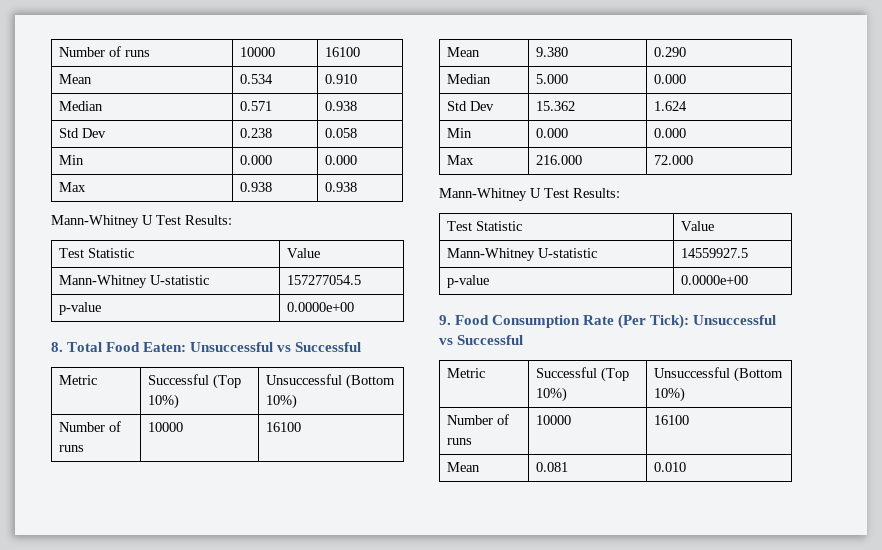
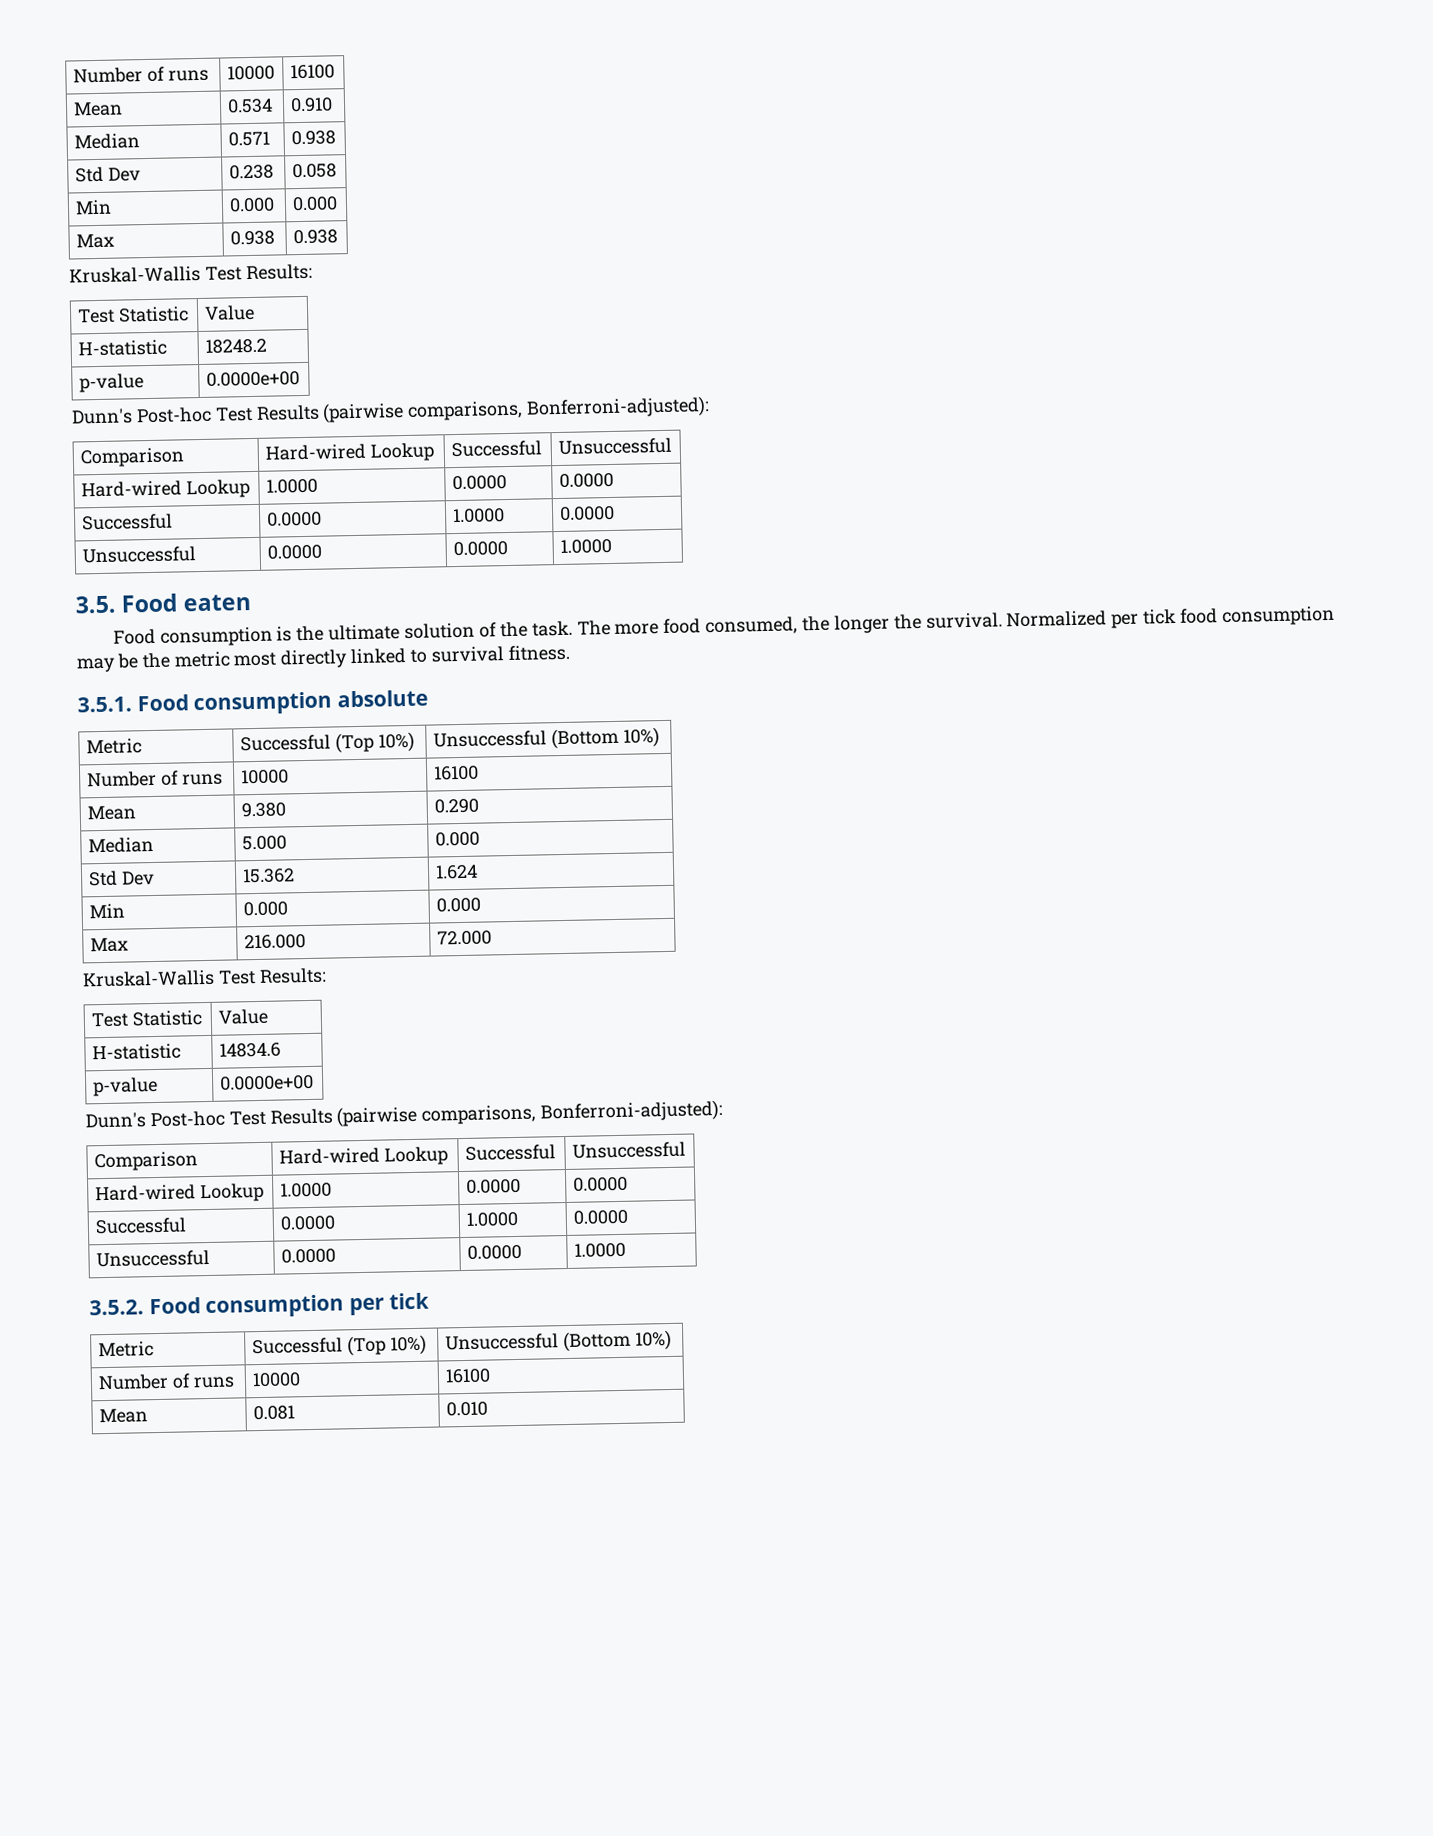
  Max | 0.938 | 0.938
- Mann-Whitney U Test Results:
+ Kruskal-Wallis Test Results:
  Test Statistic | Value
- Mann-Whitney U-statistic | 157277054.5
+ H-statistic | 18248.2
  p-value | 0.0000e+00
- 8. Total Food Eaten: Unsuccessful vs Successful
+ Dunn's Post-hoc Test Results (pairwise comparisons, Bonferroni-adjusted):
+ Comparison | Hard-wired Lookup | Successful | Unsuccessful
+ Hard-wired Lookup | 1.0000 | 0.0000 | 0.0000
+ Successful | 0.0000 | 1.0000 | 0.0000
+ Unsuccessful | 0.0000 | 0.0000 | 1.0000
+ 3.5. Food eaten
+ Food consumption is the ultimate solution of the task. The more food consumed, the longer the survival. Normalized per tick food consumption may be the metric most directly linked to survival fitness.
+ 3.5.1. Food consumption absolute
  Max | 216.000 | 72.000
- Mann-Whitney U Test Results:
+ Kruskal-Wallis Test Results:
  Test Statistic | Value
- Mann-Whitney U-statistic | 14559927.5
+ H-statistic | 14834.6
  p-value | 0.0000e+00
- 9. Food Consumption Rate (Per Tick): Unsuccessful vs Successful
+ Dunn's Post-hoc Test Results (pairwise comparisons, Bonferroni-adjusted):
+ Comparison | Hard-wired Lookup | Successful | Unsuccessful
+ Hard-wired Lookup | 1.0000 | 0.0000 | 0.0000
+ Successful | 0.0000 | 1.0000 | 0.0000
+ Unsuccessful | 0.0000 | 0.0000 | 1.0000
+ 3.5.2. Food consumption per tick

